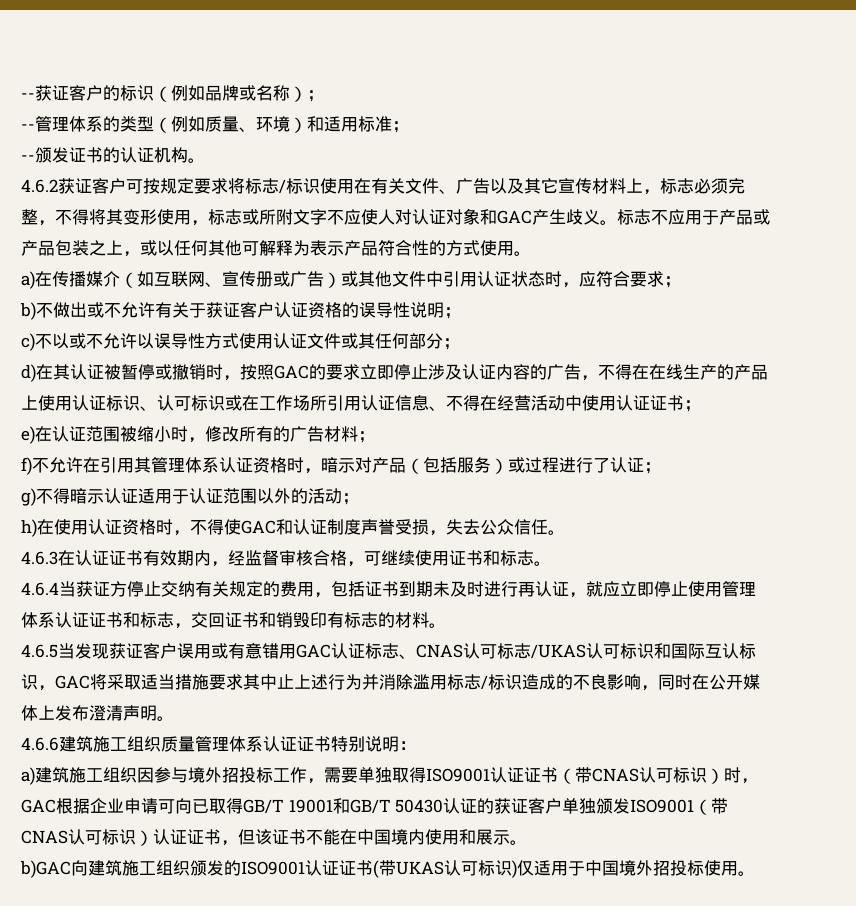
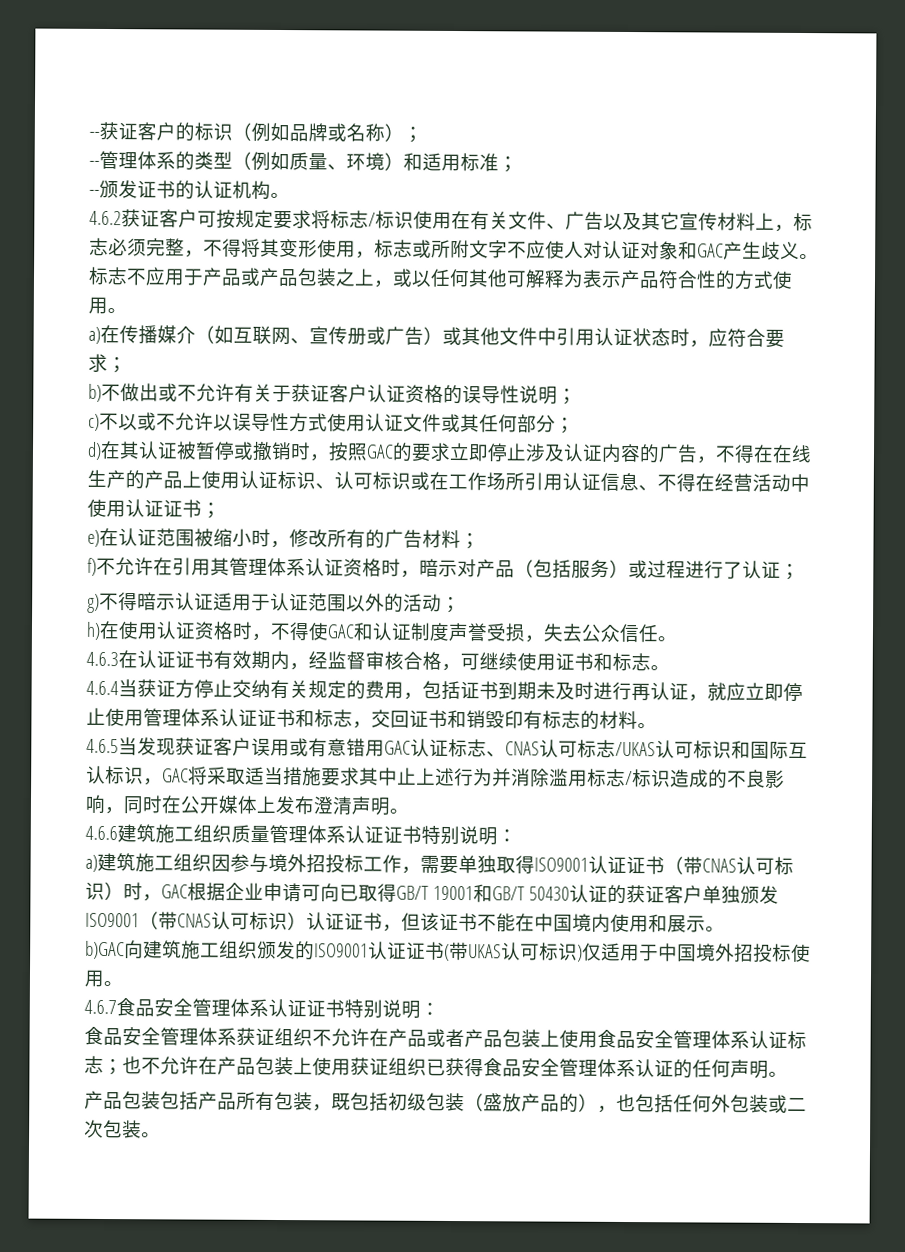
+ 4.6.7食品安全管理体系认证证书特别说明：
+ 食品安全管理体系获证组织不允许在产品或者产品包装上使用食品安全管理体系认证标志；也不允许在产品包装上使用获证组织已获得食品安全管理体系认证的任何声明。
+ 产品包装包括产品所有包装，既包括初级包装（盛放产品的），也包括任何外包装或二次包装。

